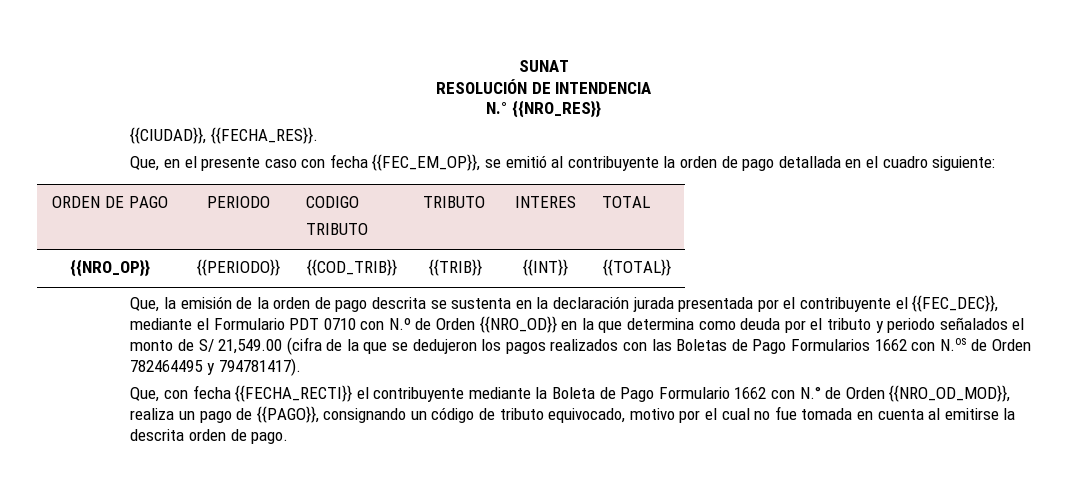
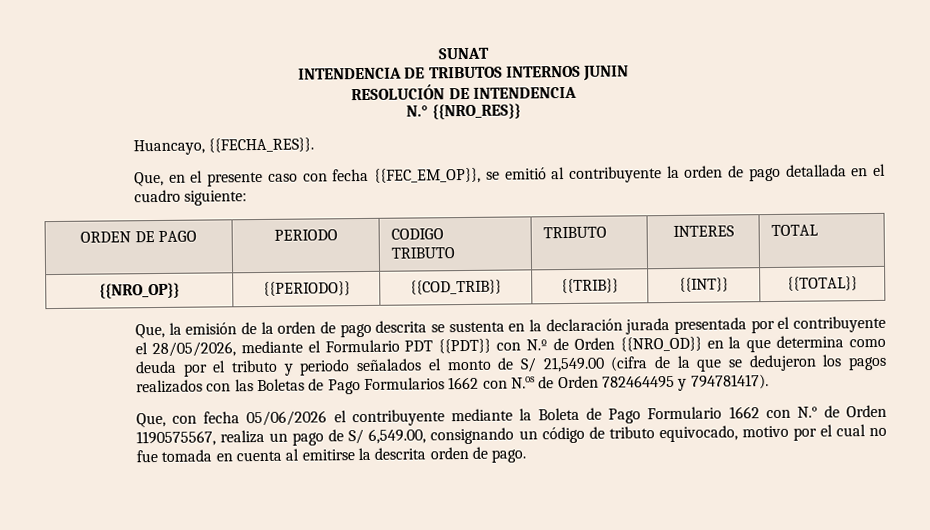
+ INTENDENCIA DE TRIBUTOS INTERNOS JUNIN
- {{CIUDAD}}, {{FECHA_RES}}.
+ Huancayo, {{FECHA_RES}}.
- Que, la emisión de la orden de pago descrita se sustenta en la declaración jurada presentada por el contribuyente el {{FEC_DEC}}, mediante el Formulario PDT 0710 con N.º de Orden {{NRO_OD}} en la que determina como deuda por el tributo y periodo señalados el monto de S/ 21,549.00 (cifra de la que se dedujeron los pagos realizados con las Boletas de Pago Formularios 1662 con N.os de Orden 782464495 y 794781417).
+ Que, la emisión de la orden de pago descrita se sustenta en la declaración jurada presentada por el contribuyente el 28/05/2026, mediante el Formulario PDT {{PDT}} con N.º de Orden {{NRO_OD}} en la que determina como deuda por el tributo y periodo señalados el monto de S/ 21,549.00 (cifra de la que se dedujeron los pagos realizados con las Boletas de Pago Formularios 1662 con N.os de Orden 782464495 y 794781417).
- Que, con fecha {{FECHA_RECTI}} el contribuyente mediante la Boleta de Pago Formulario 1662 con N.° de Orden {{NRO_OD_MOD}}, realiza un pago de {{PAGO}}, consignando un código de tributo equivocado, motivo por el cual no fue tomada en cuenta al emitirse la descrita orden de pago.
+ Que, con fecha 05/06/2026 el contribuyente mediante la Boleta de Pago Formulario 1662 con N.° de Orden 1190575567, realiza un pago de S/ 6,549.00, consignando un código de tributo equivocado, motivo por el cual no fue tomada en cuenta al emitirse la descrita orden de pago.

